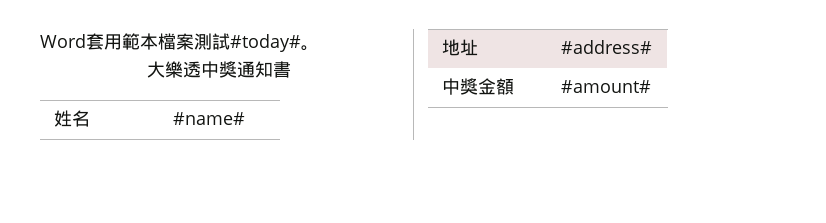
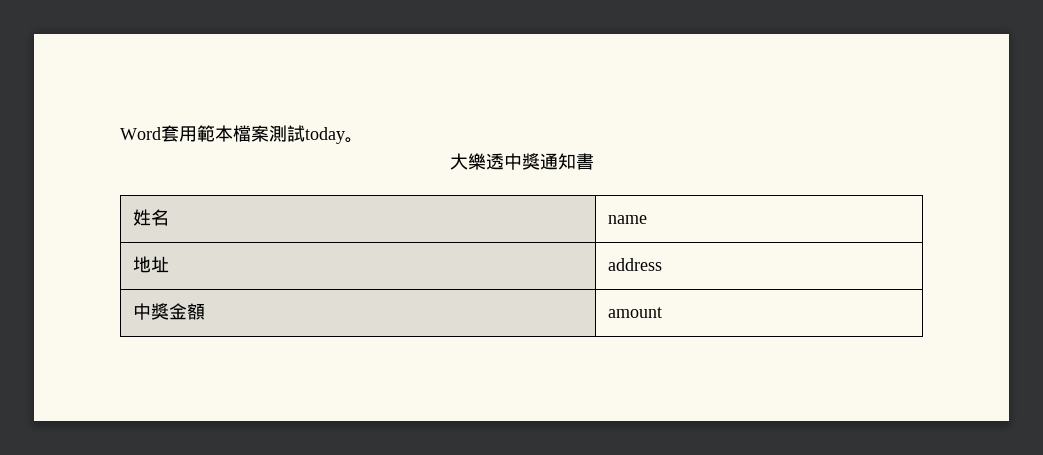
- Word套用範本檔案測試#today#。
+ Word套用範本檔案測試today。
- 姓名 | #name#
+ 姓名 | name
- 地址 | #address#
+ 地址 | address
- 中獎金額 | #amount#
+ 中獎金額 | amount

